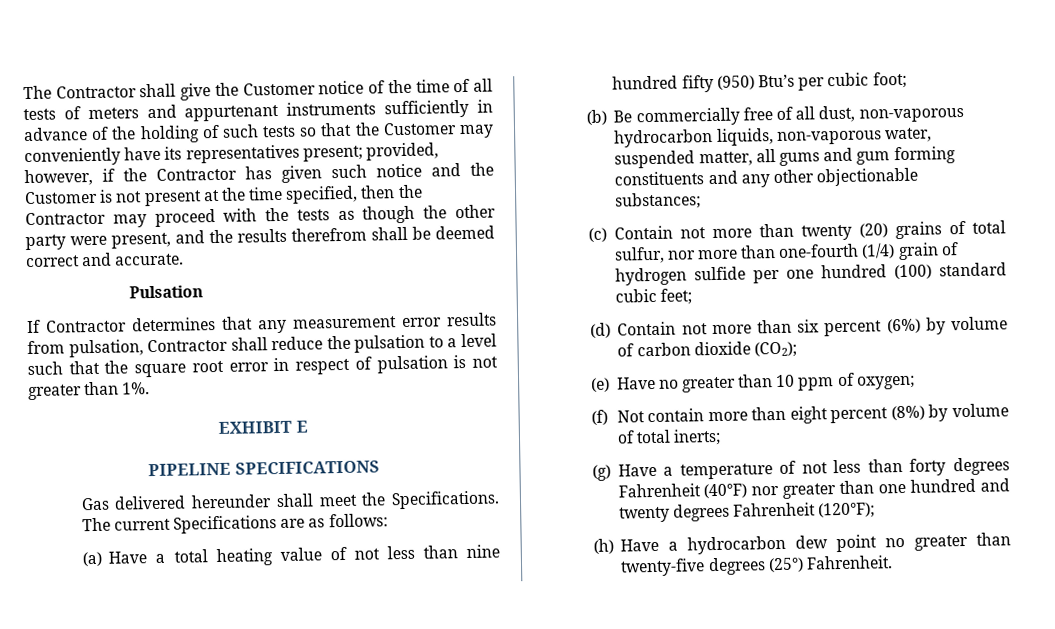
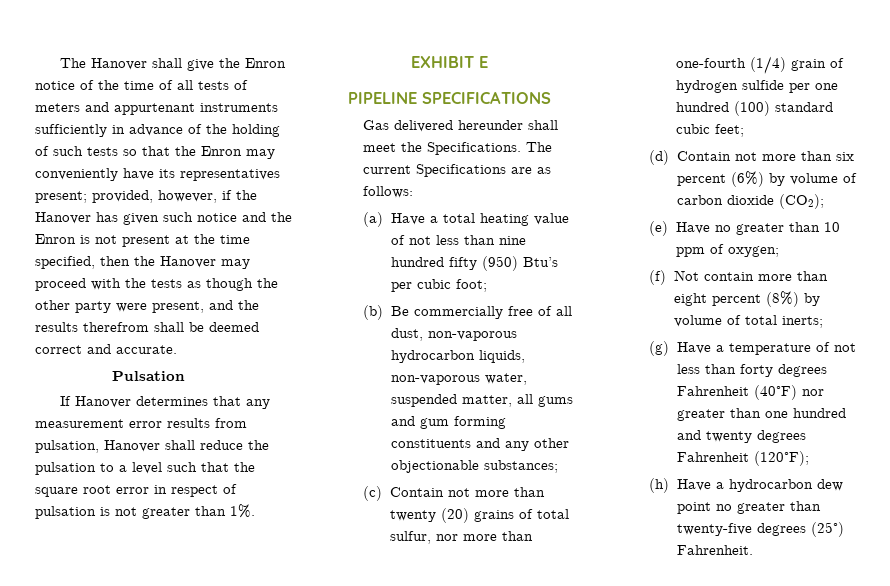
- The Contractor shall give the Customer notice of the time of all tests of meters and appurtenant instruments sufficiently in advance of the holding of such tests so that the Customer may conveniently have its representatives present;
+ The Hanover shall give the Enron notice of the time of all tests of meters and appurtenant instruments sufficiently in advance of the holding of such tests so that the Enron may conveniently have its representatives present;
- provided, however, if the Contractor has given such notice and the Customer is not present at the time specified, then the Contractor may proceed with the tests as though the other party were present, and the results therefrom shall be deemed correct and accurate.
+ provided, however, if the Hanover has given such notice and the Enron is not present at the time specified, then the Hanover may proceed with the tests as though the other party were present, and the results therefrom shall be deemed correct and accurate.
- If Contractor determines that any measurement error results from pulsation, Contractor shall reduce the pulsation to a level such that the square root error in respect of pulsation is not greater than 1%.
+ If Hanover determines that any measurement error results from pulsation, Hanover shall reduce the pulsation to a level such that the square root error in respect of pulsation is not greater than 1%.

